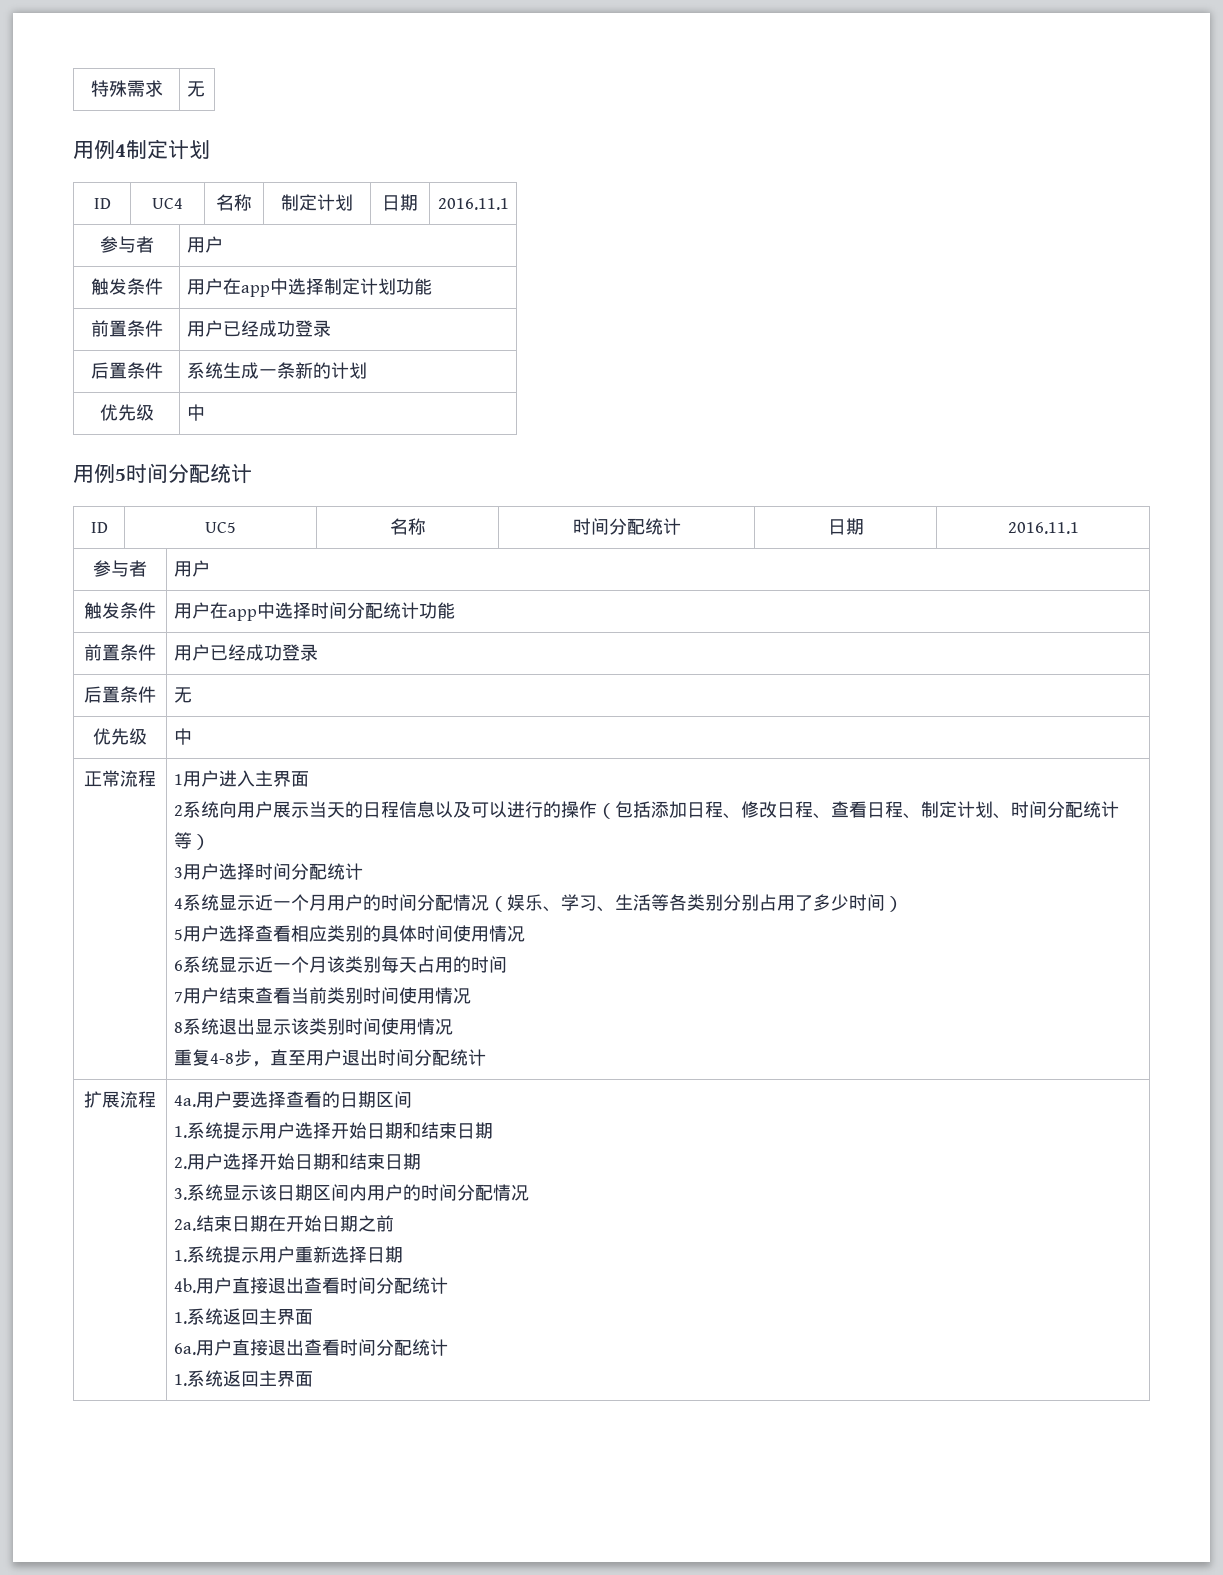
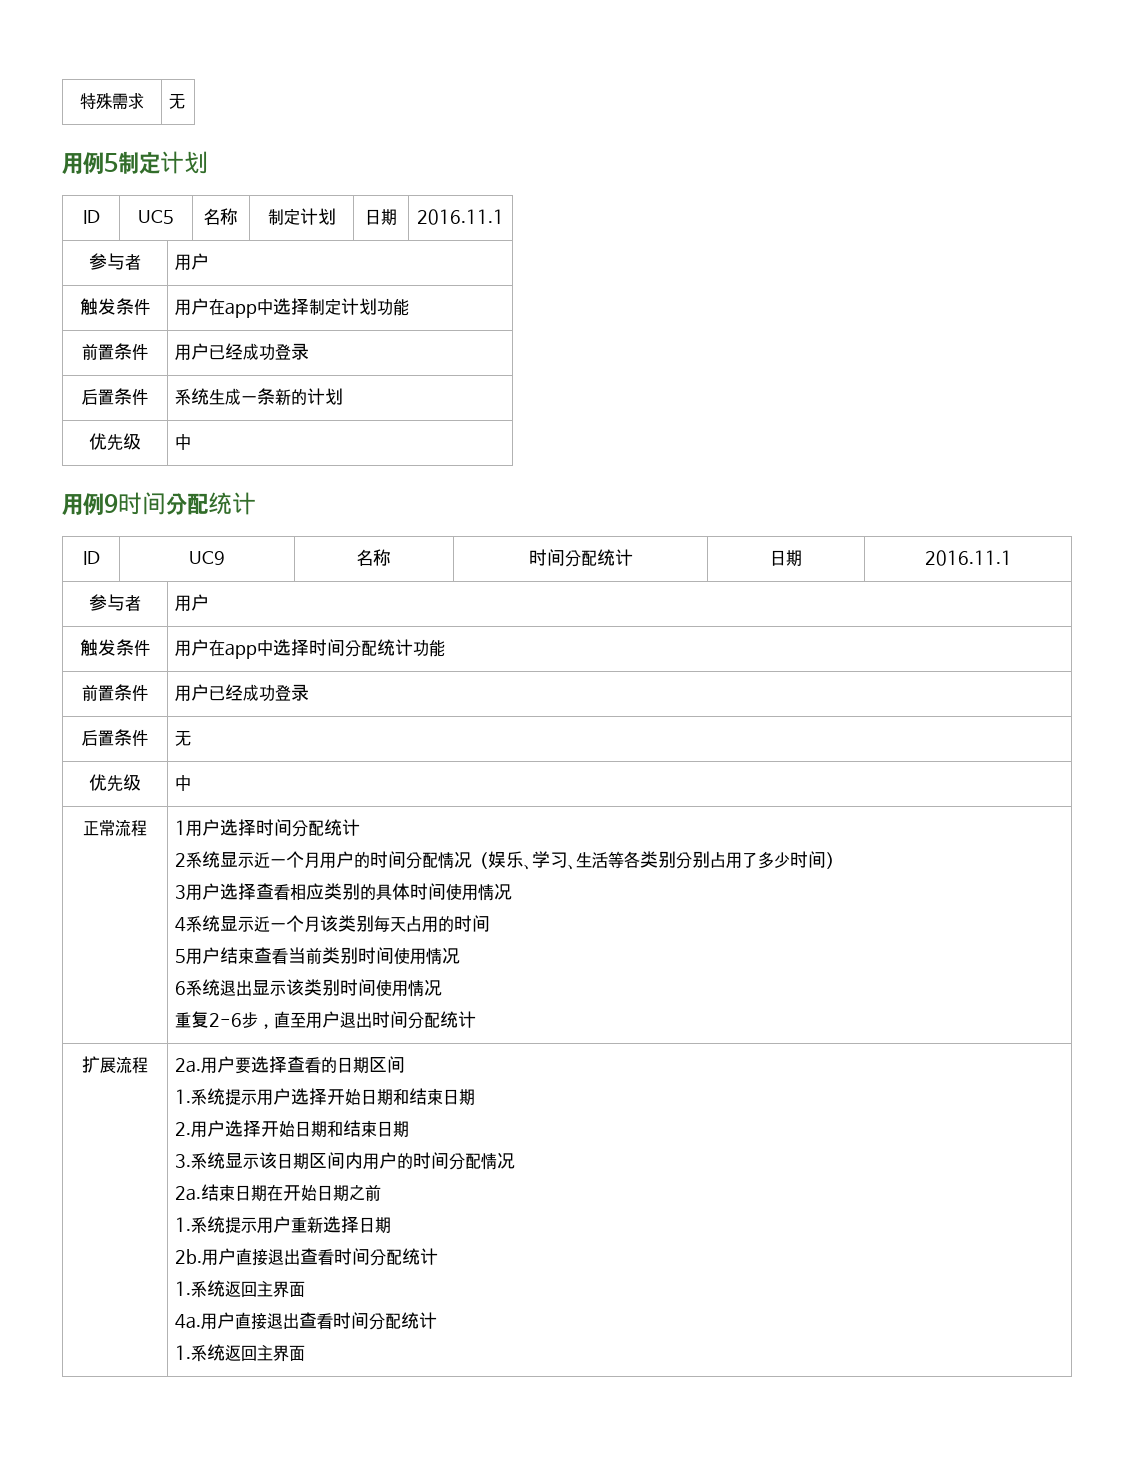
- 用例4制定计划
+ 用例5制定计划
- ID | UC4 | 名称 | 制定计划 | 日期 | 2016.11.1
+ ID | UC5 | 名称 | 制定计划 | 日期 | 2016.11.1
- 用例5时间分配统计
+ 用例9时间分配统计
- ID | UC5 | 名称 | 时间分配统计 | 日期 | 2016.11.1
+ ID | UC9 | 名称 | 时间分配统计 | 日期 | 2016.11.1
- 1用户进入主界面
- 2系统向用户展示当天的日程信息以及可以进行的操作（包括添加日程、修改日程、查看日程、制定计划、时间分配统计等）
- 3用户选择时间分配统计
+ 1用户选择时间分配统计
- 4系统显示近一个月用户的时间分配情况（娱乐、学习、生活等各类别分别占用了多少时间）
+ 2系统显示近一个月用户的时间分配情况（娱乐、学习、生活等各类别分别占用了多少时间）
- 5用户选择查看相应类别的具体时间使用情况
+ 3用户选择查看相应类别的具体时间使用情况
- 6系统显示近一个月该类别每天占用的时间
+ 4系统显示近一个月该类别每天占用的时间
- 7用户结束查看当前类别时间使用情况
+ 5用户结束查看当前类别时间使用情况
- 8系统退出显示该类别时间使用情况
+ 6系统退出显示该类别时间使用情况
- 重复4-8步，直至用户退出时间分配统计
+ 重复2-6步，直至用户退出时间分配统计
- 扩展流程 | 4a.
+ 扩展流程 | 2a.
- 4b.
+ 2b.
- 6a.
+ 4a.

